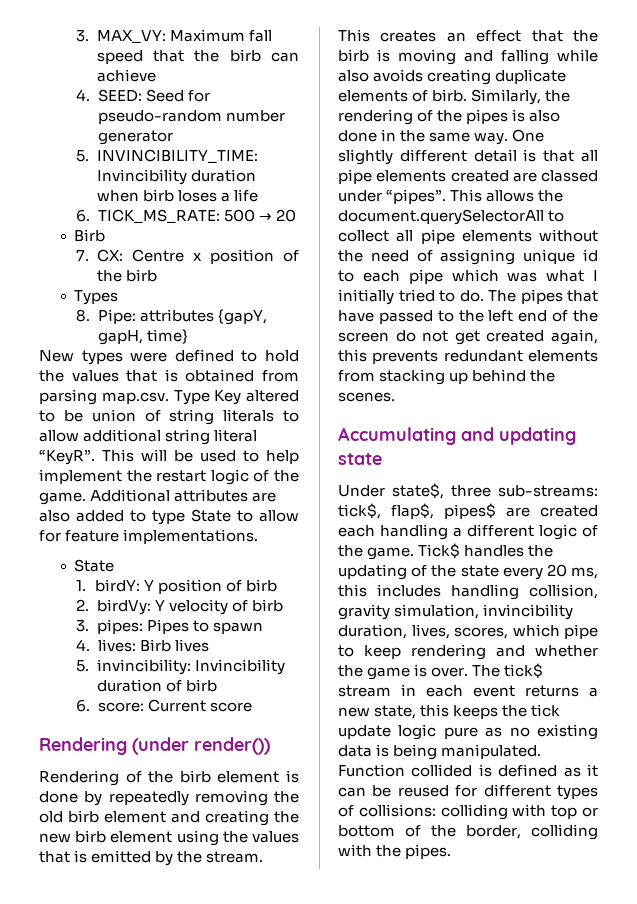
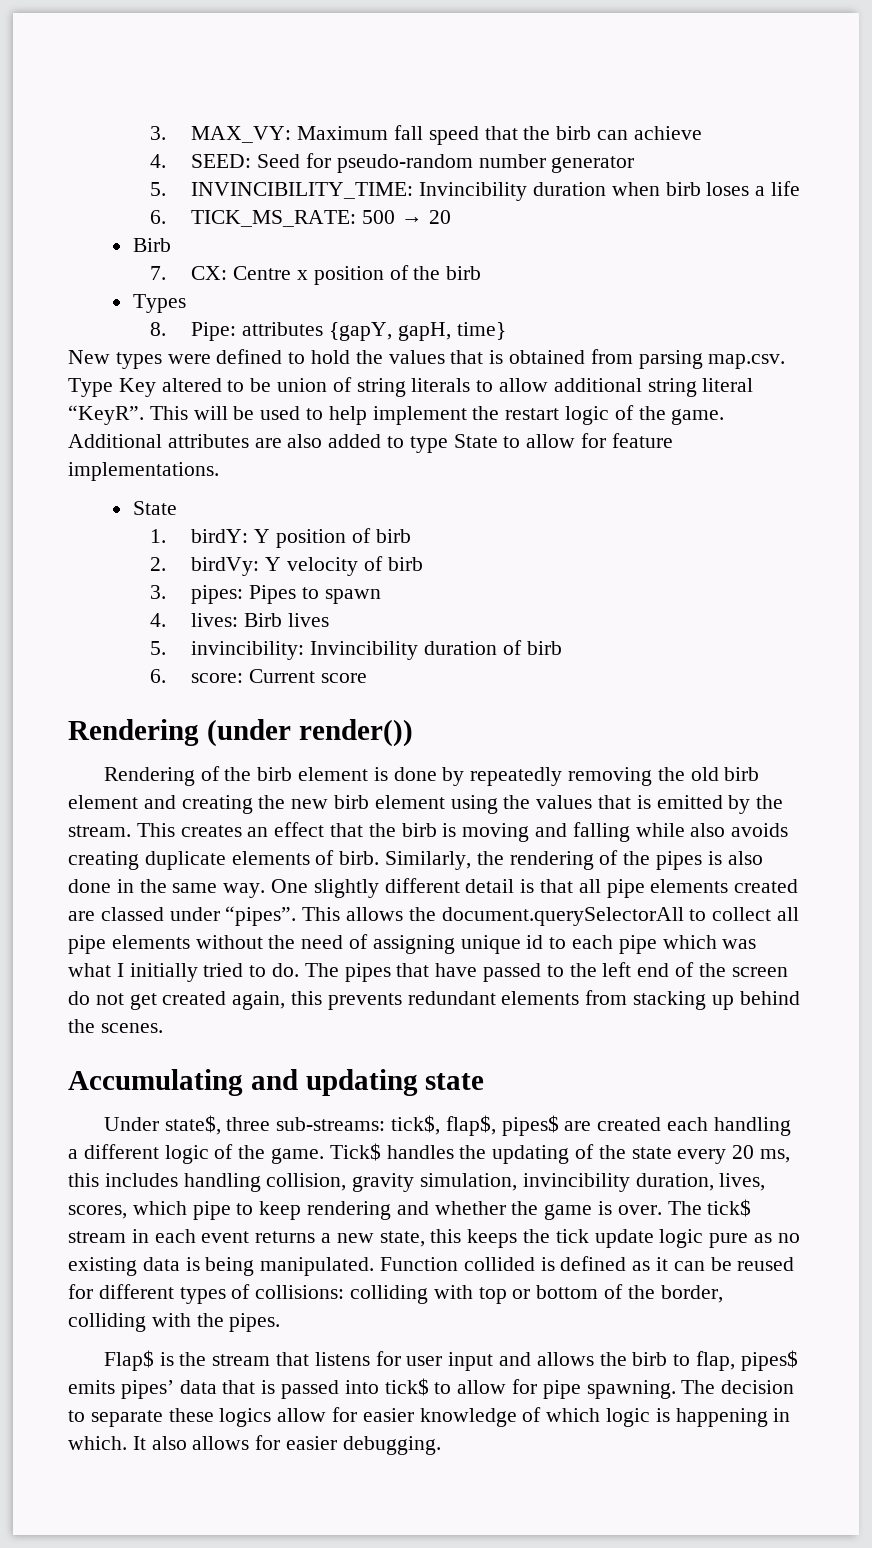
+ Flap$ is the stream that listens for user input and allows the birb to flap, pipes$ emits pipes’ data that is passed into tick$ to allow for pipe spawning. The decision to separate these logics allow for easier knowledge of which logic is happening in which. It also allows for easier debugging.

